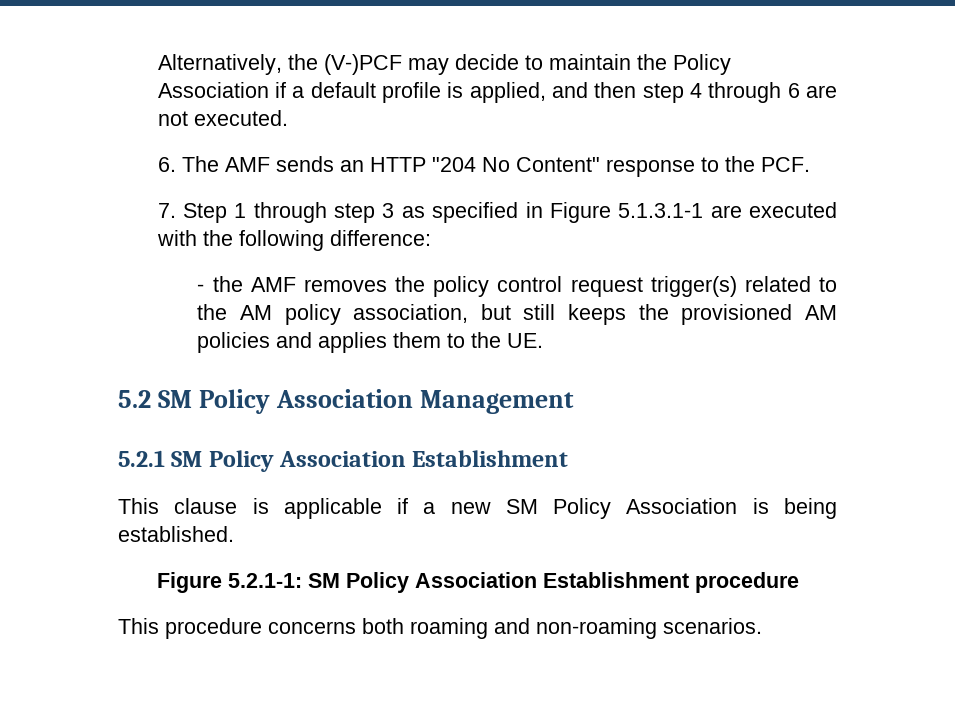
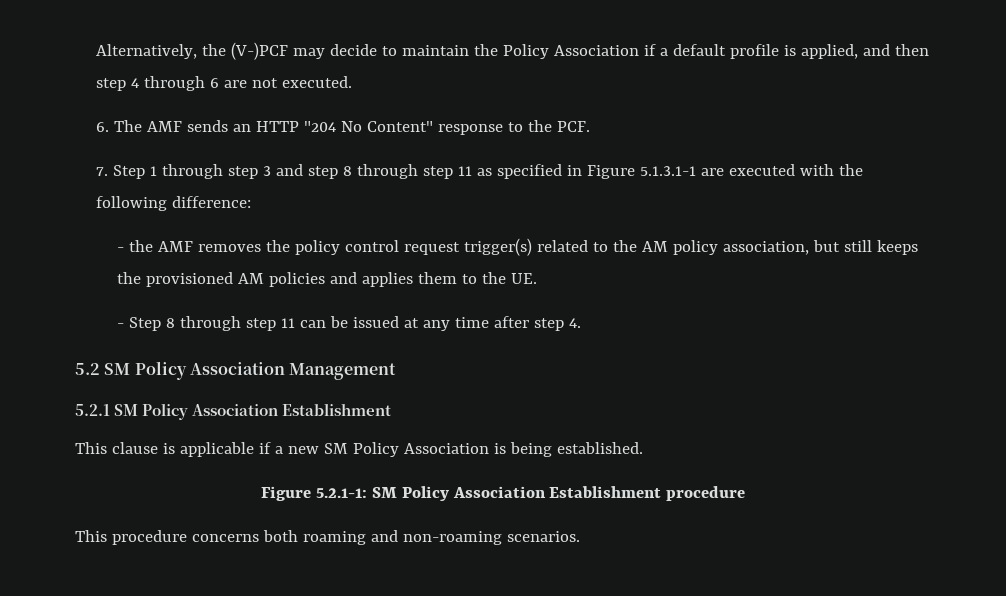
- 7. Step 1 through step 3 as specified in Figure 5.1.3.1-1 are executed with the following difference:
+ 7. Step 1 through step 3 and step 8 through step 11 as specified in Figure 5.1.3.1-1 are executed with the following difference:
+ - Step 8 through step 11 can be issued at any time after step 4.

